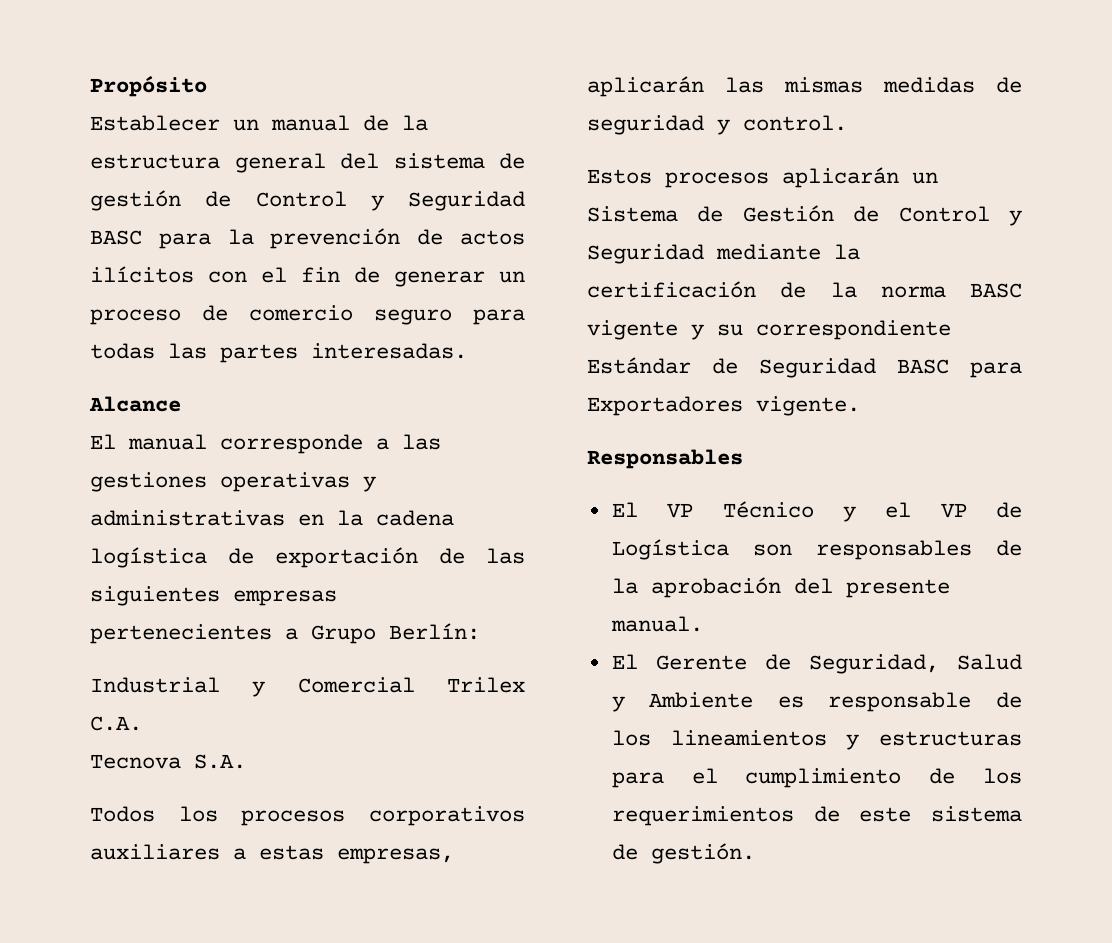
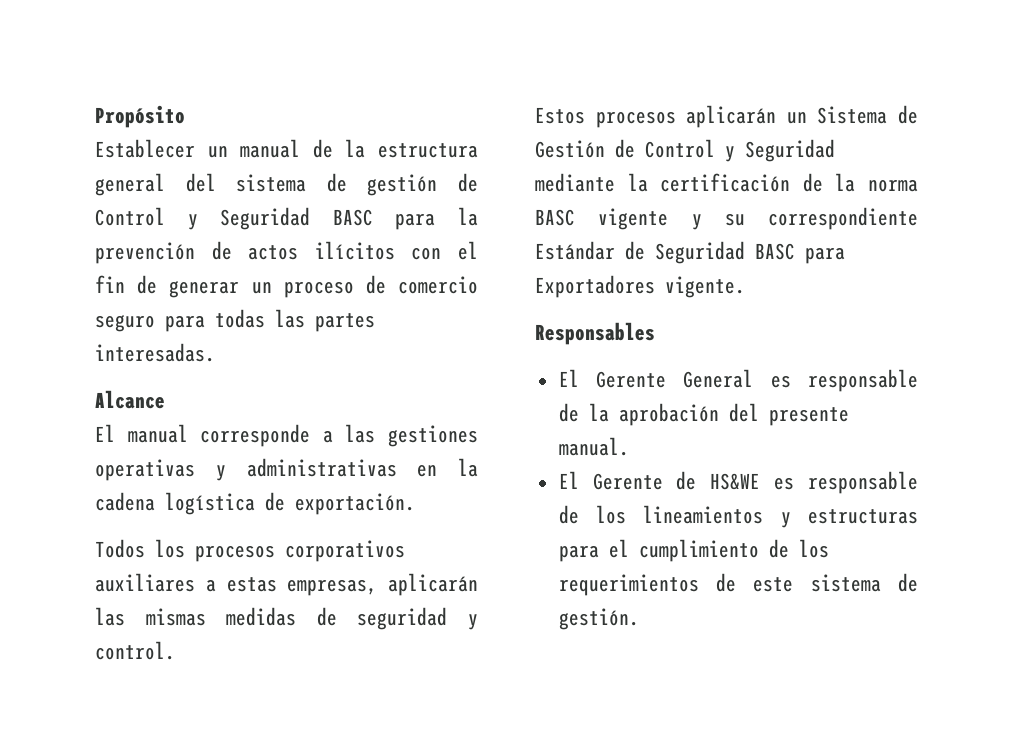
- El manual corresponde a las gestiones operativas y administrativas en la cadena logística de exportación de las siguientes empresas pertenecientes a Grupo Berlín:
- Industrial y Comercial Trilex C.A.
- Tecnova S.A.
+ El manual corresponde a las gestiones operativas y administrativas en la cadena logística de exportación.
- El VP Técnico y el VP de Logística son responsables de la aprobación del presente manual.
+ El Gerente General es responsable de la aprobación del presente manual.
- El Gerente de Seguridad, Salud y Ambiente es responsable de los lineamientos y estructuras para el cumplimiento de los requerimientos de este sistema de gestión.
+ El Gerente de HS&WE es responsable de los lineamientos y estructuras para el cumplimiento de los requerimientos de este sistema de gestión.

